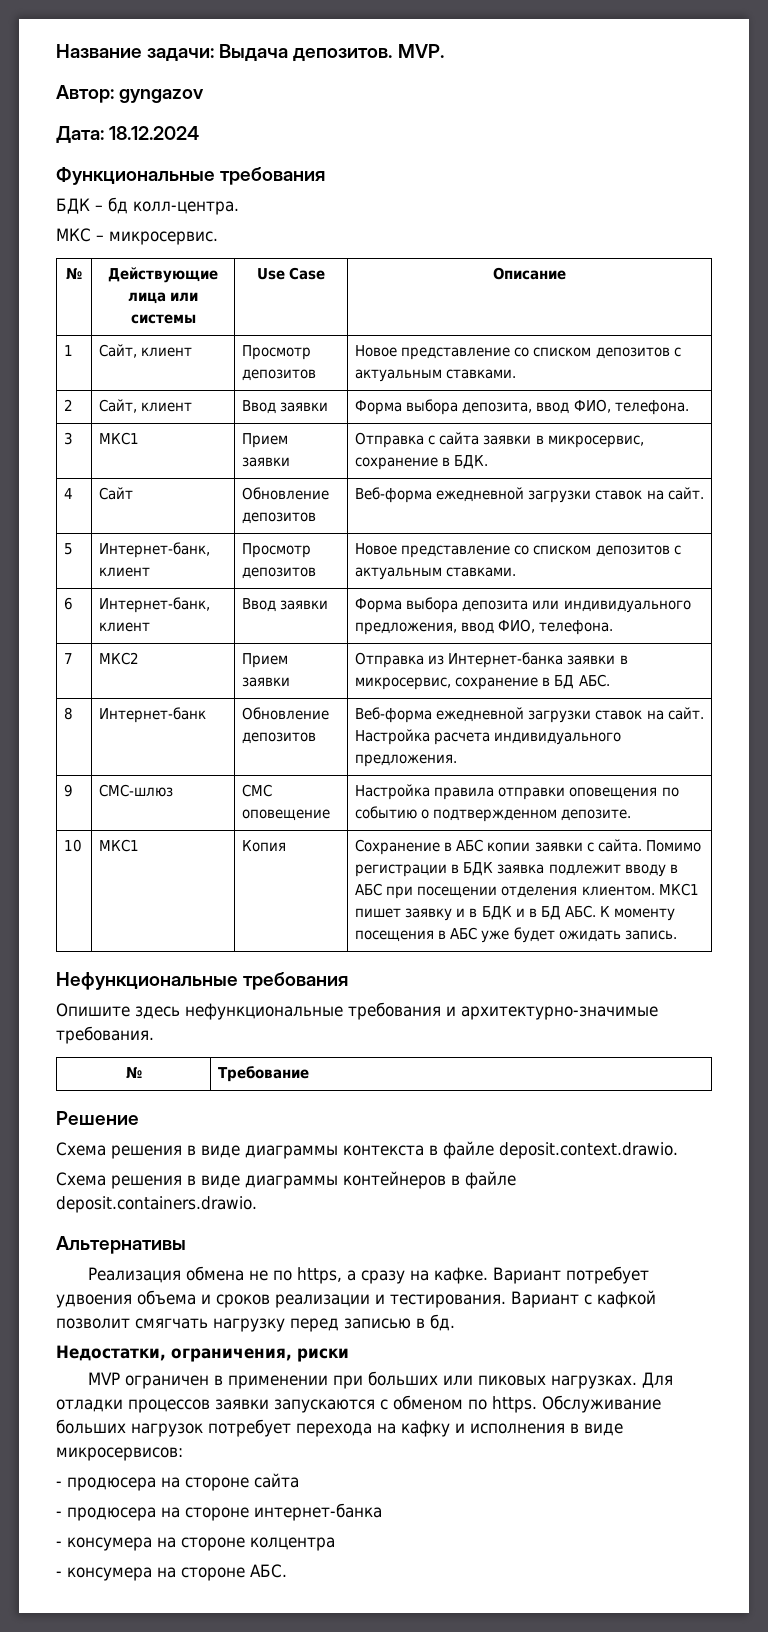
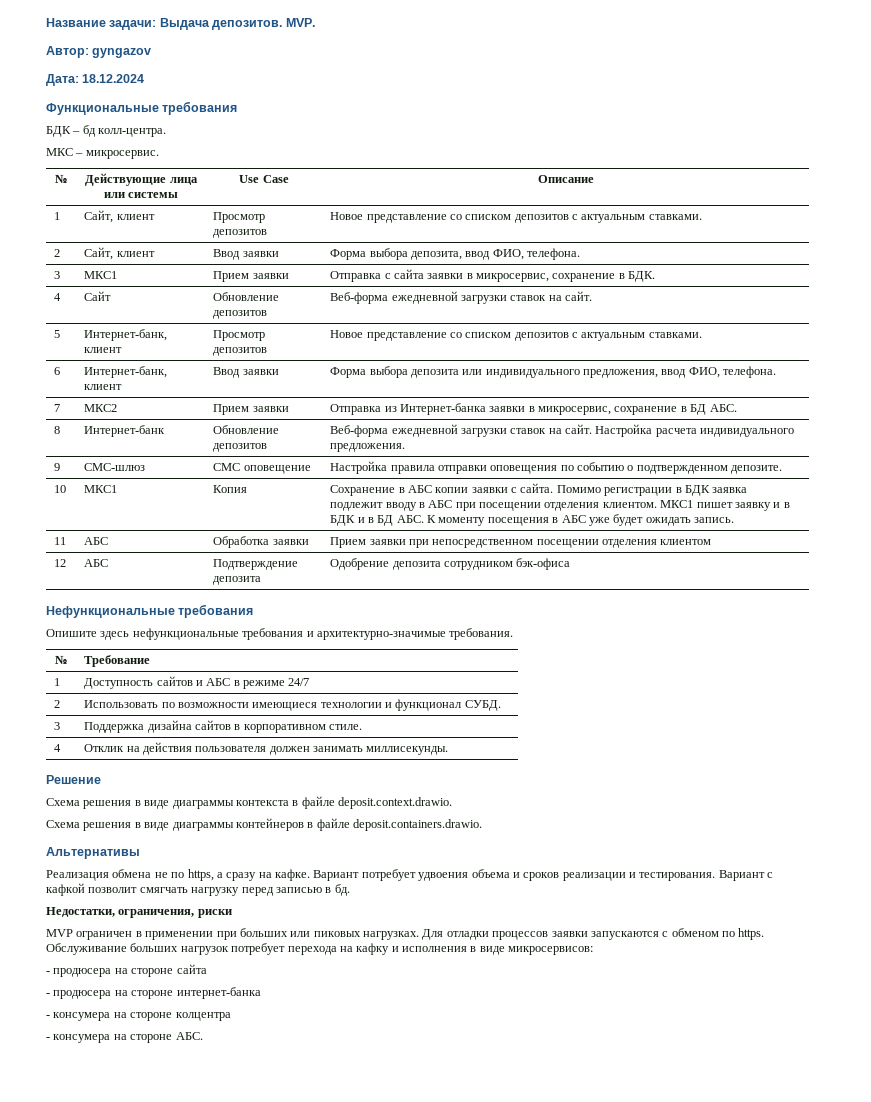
+ 11 | АБС | Обработка заявки | Прием заявки при непосредственном посещении отделения клиентом
+ 12 | АБС | Подтверждение депозита | Одобрение депозита сотрудником бэк-офиса
+ 1 | Доступность сайтов и АБС в режиме 24/7
+ 2 | Использовать по возможности имеющиеся технологии и функционал СУБД.
+ 3 | Поддержка дизайна сайтов в корпоративном стиле.
+ 4 | Отклик на действия пользователя должен занимать миллисекунды.

